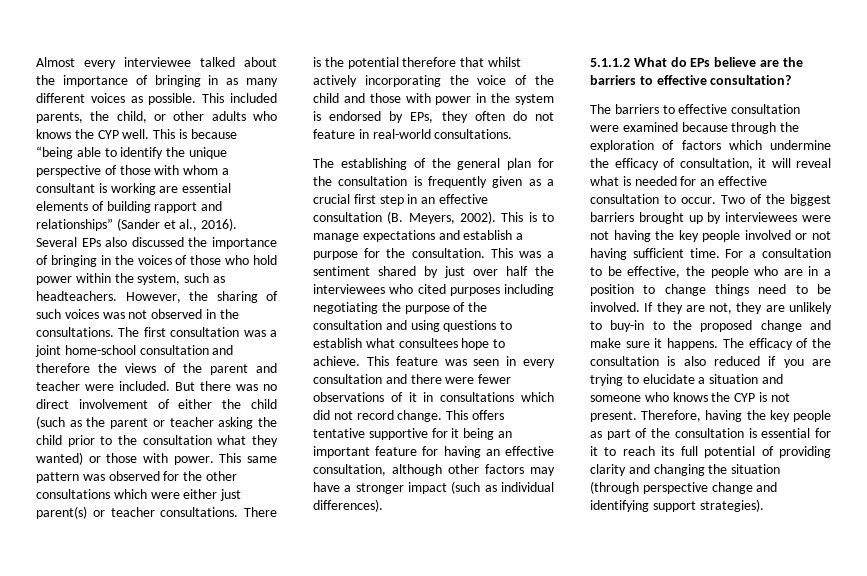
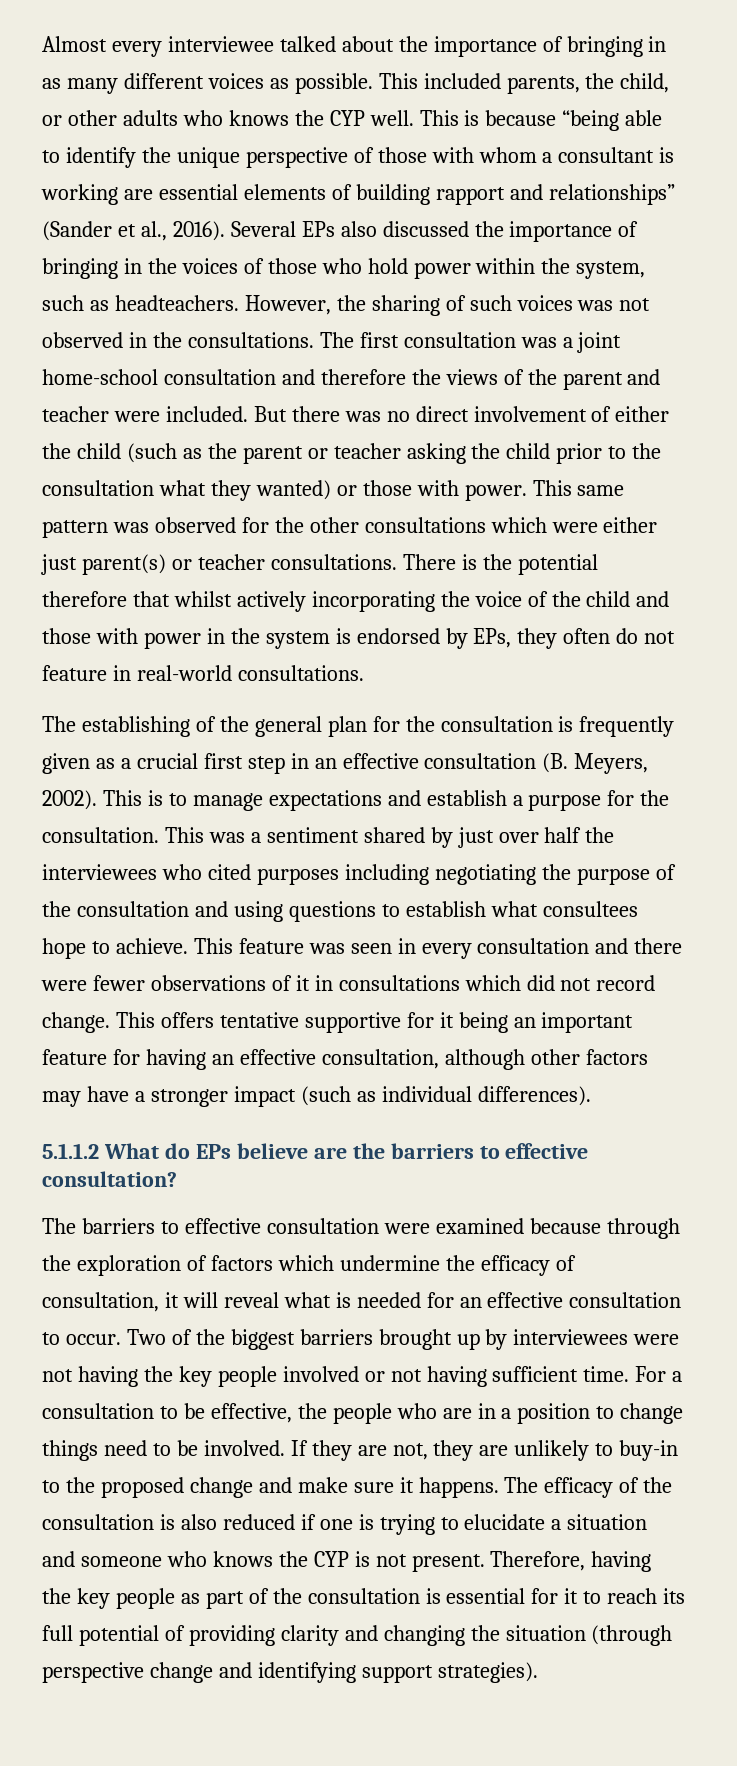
- The efficacy of the consultation is also reduced if you are trying to elucidate a situation and someone who knows the CYP is not present.
+ The efficacy of the consultation is also reduced if one is trying to elucidate a situation and someone who knows the CYP is not present.

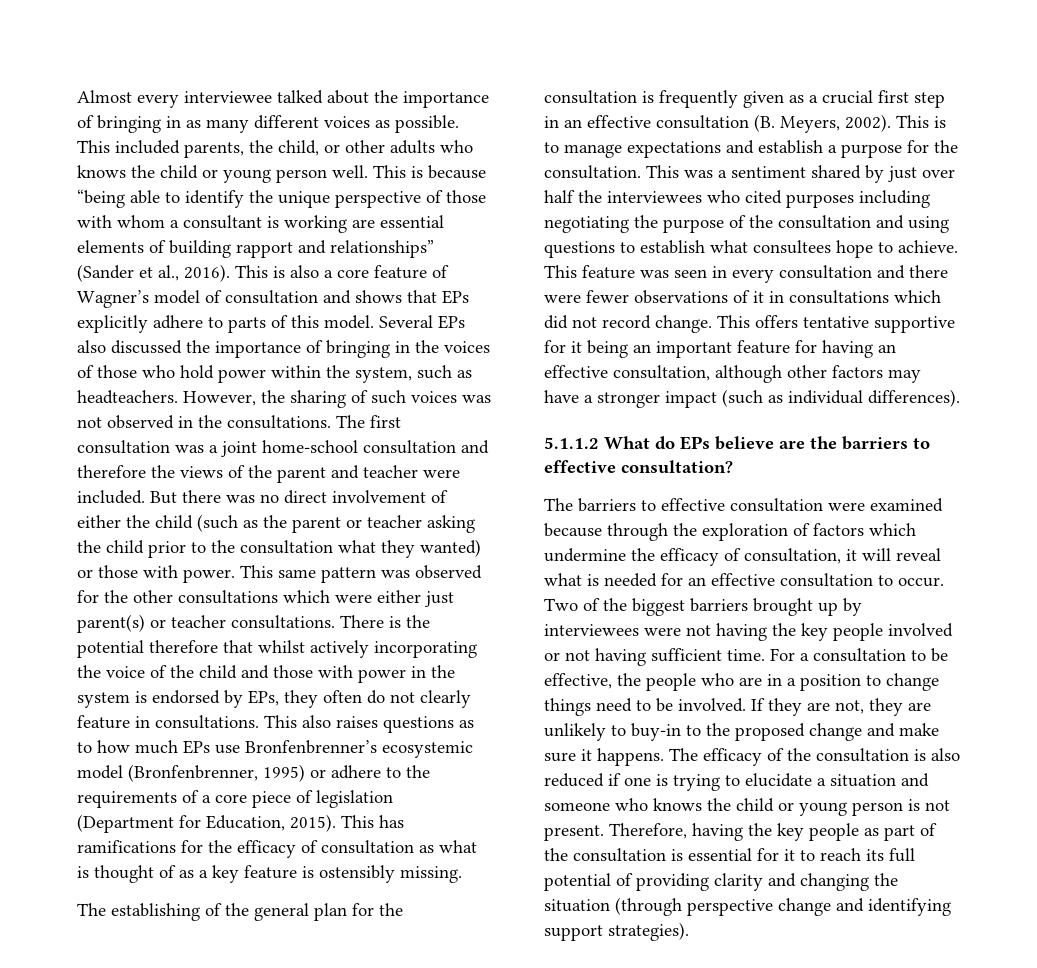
- This included parents, the child, or other adults who knows the CYP well.
+ This included parents, the child, or other adults who knows the child or young person well.
+ This is also a core feature of Wagner’s model of consultation and shows that EPs explicitly adhere to parts of this model.
- There is the potential therefore that whilst actively incorporating the voice of the child and those with power in the system is endorsed by EPs, they often do not feature in real-world consultations.
+ There is the potential therefore that whilst actively incorporating the voice of the child and those with power in the system is endorsed by EPs, they often do not clearly feature in consultations. This also raises questions as to how much EPs use Bronfenbrenner’s ecosystemic model (Bronfenbrenner, 1995) or adhere to the requirements of a core piece of legislation (Department for Education, 2015). This has ramifications for the efficacy of consultation as what is thought of as a key feature is ostensibly missing.
- The efficacy of the consultation is also reduced if one is trying to elucidate a situation and someone who knows the CYP is not present.
+ The efficacy of the consultation is also reduced if one is trying to elucidate a situation and someone who knows the child or young person is not present.

